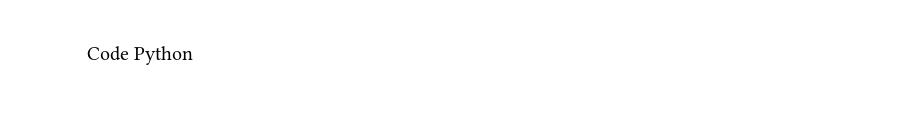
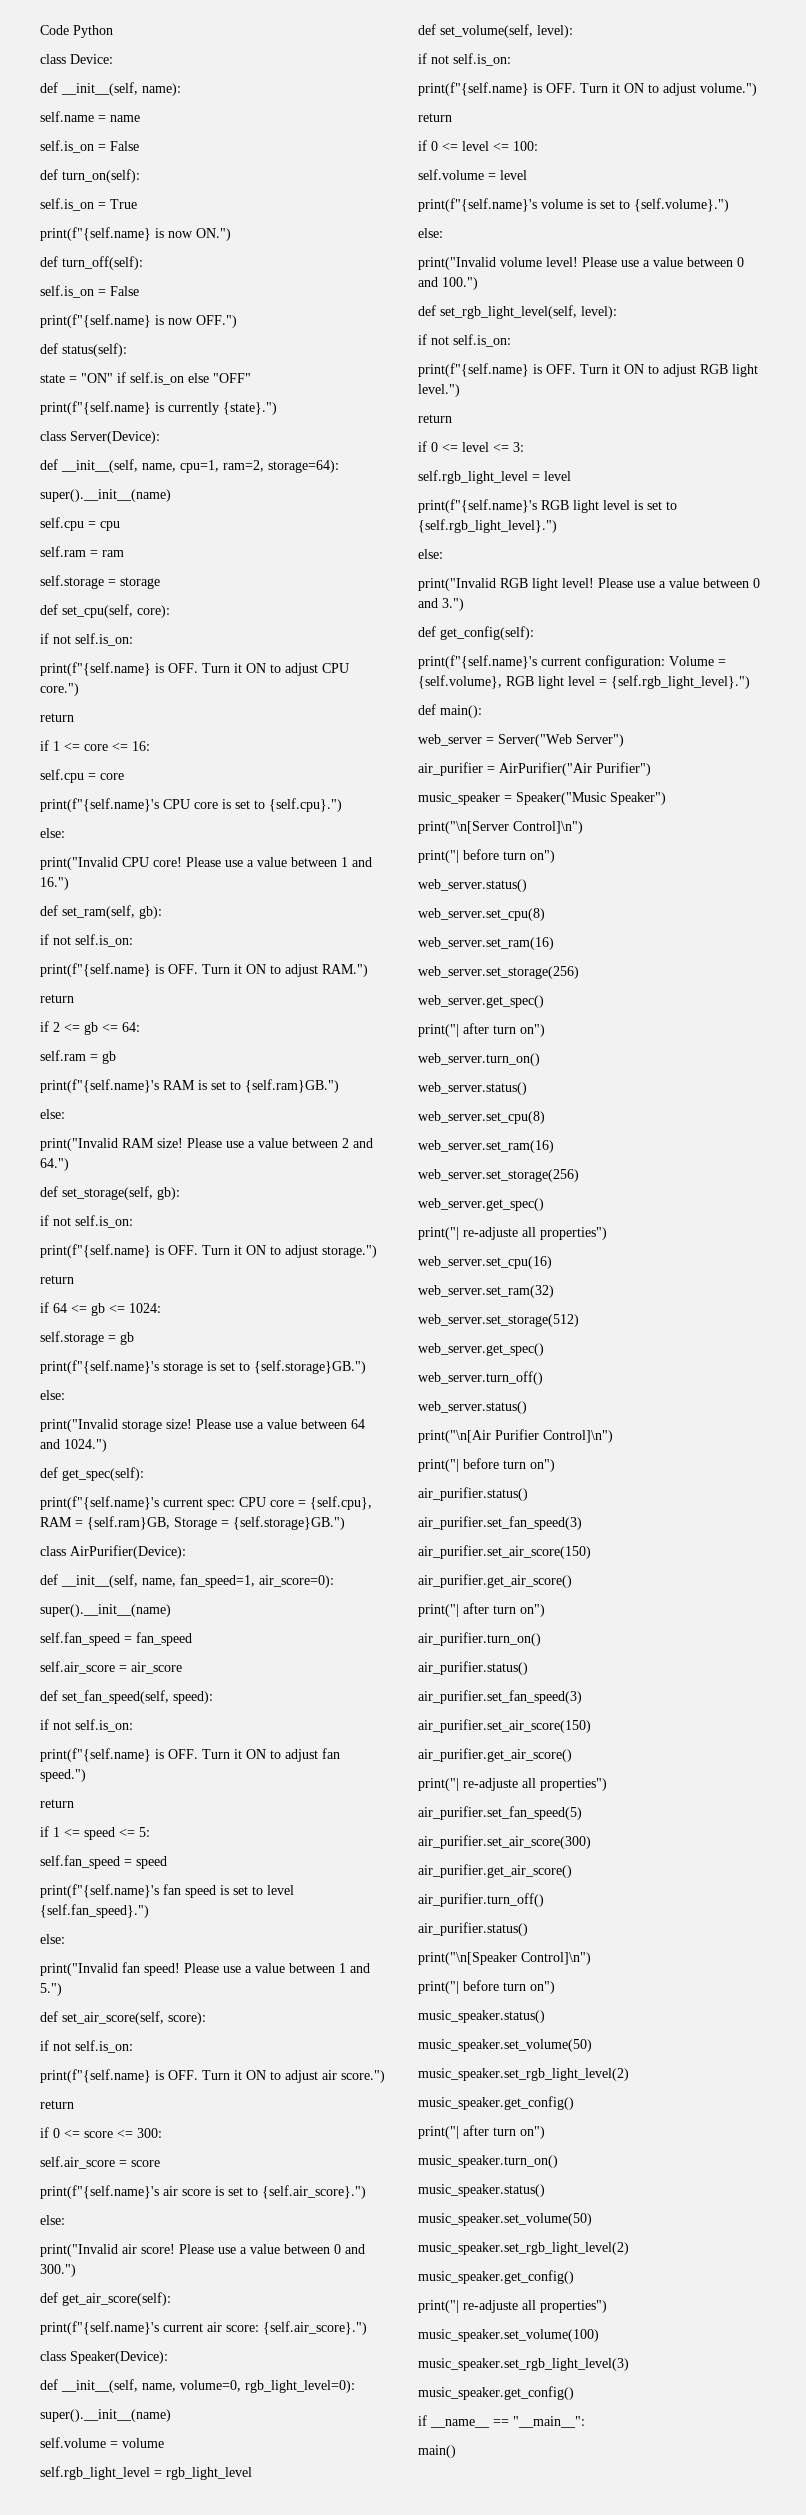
+ class Device:
+ def __init__(self, name):
+ self.name = name
+ self.is_on = False
+ def turn_on(self):
+ self.is_on = True
+ print(f"{self.name} is now ON.")
+ def turn_off(self):
+ self.is_on = False
+ print(f"{self.name} is now OFF.")
+ def status(self):
+ state = "ON" if self.is_on else "OFF"
+ print(f"{self.name} is currently {state}.")
+ class Server(Device):
+ def __init__(self, name, cpu=1, ram=2, storage=64):
+ super().__init__(name)
+ self.cpu = cpu
+ self.ram = ram
+ self.storage = storage
+ def set_cpu(self, core):
+ if not self.is_on:
+ print(f"{self.name} is OFF. Turn it ON to adjust CPU core.")
+ return
+ if 1 <= core <= 16:
+ self.cpu = core
+ print(f"{self.name}'s CPU core is set to {self.cpu}.")
+ else:
+ print("Invalid CPU core! Please use a value between 1 and 16.")
+ def set_ram(self, gb):
+ if not self.is_on:
+ print(f"{self.name} is OFF. Turn it ON to adjust RAM.")
+ return
+ if 2 <= gb <= 64:
+ self.ram = gb
+ print(f"{self.name}'s RAM is set to {self.ram}GB.")
+ else:
+ print("Invalid RAM size! Please use a value between 2 and 64.")
+ def set_storage(self, gb):
+ if not self.is_on:
+ print(f"{self.name} is OFF. Turn it ON to adjust storage.")
+ return
+ if 64 <= gb <= 1024:
+ self.storage = gb
+ print(f"{self.name}'s storage is set to {self.storage}GB.")
+ else:
+ print("Invalid storage size! Please use a value between 64 and 1024.")
+ def get_spec(self):
+ print(f"{self.name}'s current spec: CPU core = {self.cpu}, RAM = {self.ram}GB, Storage = {self.storage}GB.")
+ class AirPurifier(Device):
+ def __init__(self, name, fan_speed=1, air_score=0):
+ super().__init__(name)
+ self.fan_speed = fan_speed
+ self.air_score = air_score
+ def set_fan_speed(self, speed):
+ if not self.is_on:
+ print(f"{self.name} is OFF. Turn it ON to adjust fan speed.")
+ return
+ if 1 <= speed <= 5:
+ self.fan_speed = speed
+ print(f"{self.name}'s fan speed is set to level {self.fan_speed}.")
+ else:
+ print("Invalid fan speed! Please use a value between 1 and 5.")
+ def set_air_score(self, score):
+ if not self.is_on:
+ print(f"{self.name} is OFF. Turn it ON to adjust air score.")
+ return
+ if 0 <= score <= 300:
+ self.air_score = score
+ print(f"{self.name}'s air score is set to {self.air_score}.")
+ else:
+ print("Invalid air score! Please use a value between 0 and 300.")
+ def get_air_score(self):
+ print(f"{self.name}'s current air score: {self.air_score}.")
+ class Speaker(Device):
+ def __init__(self, name, volume=0, rgb_light_level=0):
+ super().__init__(name)
+ self.volume = volume
+ self.rgb_light_level = rgb_light_level
+ def set_volume(self, level):
+ if not self.is_on:
+ print(f"{self.name} is OFF. Turn it ON to adjust volume.")
+ return
+ if 0 <= level <= 100:
+ self.volume = level
+ print(f"{self.name}'s volume is set to {self.volume}.")
+ else:
+ print("Invalid volume level! Please use a value between 0 and 100.")
+ def set_rgb_light_level(self, level):
+ if not self.is_on:
+ print(f"{self.name} is OFF. Turn it ON to adjust RGB light level.")
+ return
+ if 0 <= level <= 3:
+ self.rgb_light_level = level
+ print(f"{self.name}'s RGB light level is set to {self.rgb_light_level}.")
+ else:
+ print("Invalid RGB light level! Please use a value between 0 and 3.")
+ def get_config(self):
+ print(f"{self.name}'s current configuration: Volume = {self.volume}, RGB light level = {self.rgb_light_level}.")
+ def main():
+ web_server = Server("Web Server")
+ air_purifier = AirPurifier("Air Purifier")
+ music_speaker = Speaker("Music Speaker")
+ print("\n[Server Control]\n")
+ print("| before turn on")
+ web_server.status()
+ web_server.set_cpu(8)
+ web_server.set_ram(16)
+ web_server.set_storage(256)
+ web_server.get_spec()
+ print("| after turn on")
+ web_server.turn_on()
+ web_server.status()
+ web_server.set_cpu(8)
+ web_server.set_ram(16)
+ web_server.set_storage(256)
+ web_server.get_spec()
+ print("| re-adjuste all properties")
+ web_server.set_cpu(16)
+ web_server.set_ram(32)
+ web_server.set_storage(512)
+ web_server.get_spec()
+ web_server.turn_off()
+ web_server.status()
+ print("\n[Air Purifier Control]\n")
+ print("| before turn on")
+ air_purifier.status()
+ air_purifier.set_fan_speed(3)
+ air_purifier.set_air_score(150)
+ air_purifier.get_air_score()
+ print("| after turn on")
+ air_purifier.turn_on()
+ air_purifier.status()
+ air_purifier.set_fan_speed(3)
+ air_purifier.set_air_score(150)
+ air_purifier.get_air_score()
+ print("| re-adjuste all properties")
+ air_purifier.set_fan_speed(5)
+ air_purifier.set_air_score(300)
+ air_purifier.get_air_score()
+ air_purifier.turn_off()
+ air_purifier.status()
+ print("\n[Speaker Control]\n")
+ print("| before turn on")
+ music_speaker.status()
+ music_speaker.set_volume(50)
+ music_speaker.set_rgb_light_level(2)
+ music_speaker.get_config()
+ print("| after turn on")
+ music_speaker.turn_on()
+ music_speaker.status()
+ music_speaker.set_volume(50)
+ music_speaker.set_rgb_light_level(2)
+ music_speaker.get_config()
+ print("| re-adjuste all properties")
+ music_speaker.set_volume(100)
+ music_speaker.set_rgb_light_level(3)
+ music_speaker.get_config()
+ if __name__ == "__main__":
+ main()

